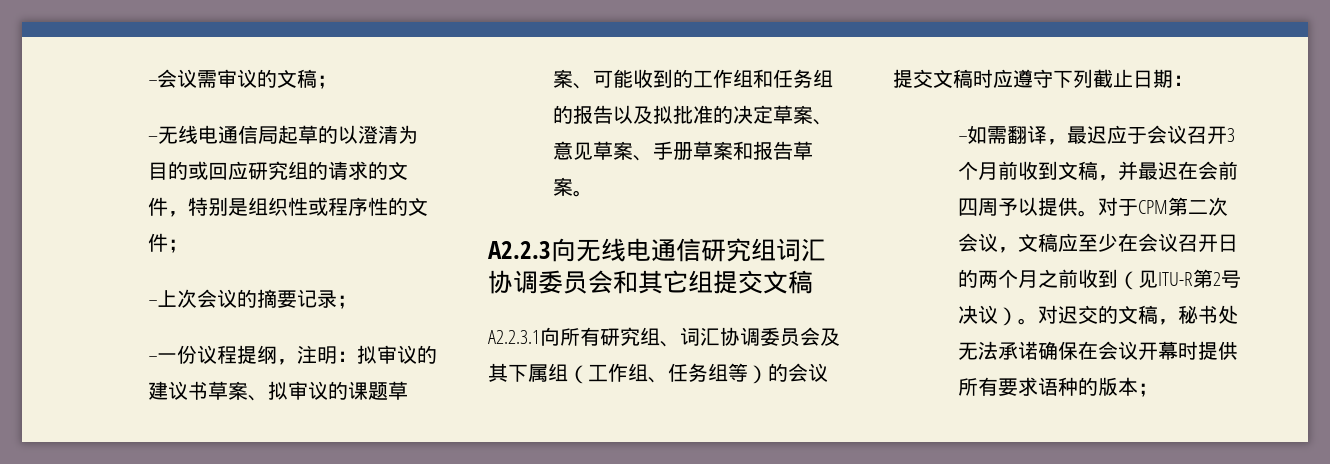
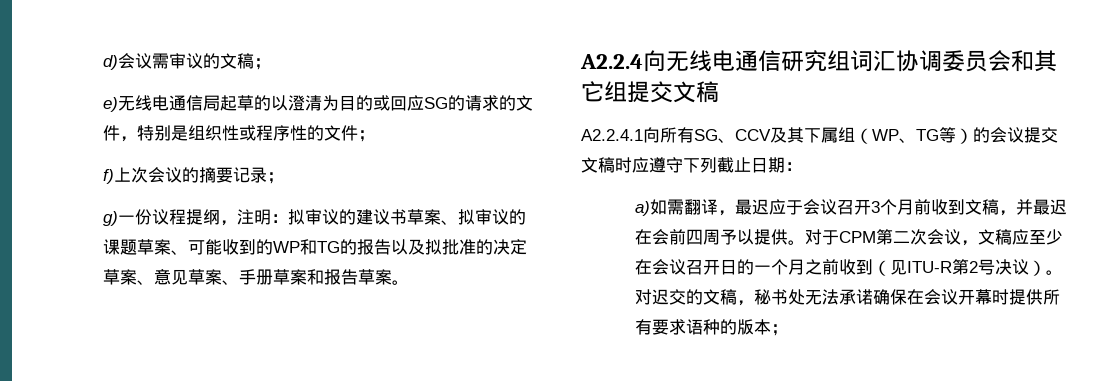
- –会议需审议的文稿；
+ d)会议需审议的文稿；
- –无线电通信局起草的以澄清为目的或回应研究组的请求的文件，特别是组织性或程序性的文件；
+ e)无线电通信局起草的以澄清为目的或回应SG的请求的文件，特别是组织性或程序性的文件；
- –上次会议的摘要记录；
+ f)上次会议的摘要记录；
- –一份议程提纲，注明：拟审议的建议书草案、拟审议的课题草案、可能收到的工作组和任务组的报告以及拟批准的决定草案、意见草案、手册草案和报告草案。
+ g)一份议程提纲，注明：拟审议的建议书草案、拟审议的课题草案、可能收到的WP和TG的报告以及拟批准的决定草案、意见草案、手册草案和报告草案。
- A2.2.3向无线电通信研究组词汇协调委员会和其它组提交文稿
+ A2.2.4向无线电通信研究组词汇协调委员会和其它组提交文稿
- A2.2.3.1向所有研究组、词汇协调委员会及其下属组（工作组、任务组等）的会议提交文稿时应遵守下列截止日期：
+ A2.2.4.1向所有SG、CCV及其下属组（WP、TG等）的会议提交文稿时应遵守下列截止日期：
- –如需翻译，最迟应于会议召开3个月前收到文稿，并最迟在会前四周予以提供。
+ a)如需翻译，最迟应于会议召开3个月前收到文稿，并最迟在会前四周予以提供。
- 对于CPM第二次会议，文稿应至少在会议召开日的两个月之前收到（见ITU-R第2号决议）。
+ 对于CPM第二次会议，文稿应至少在会议召开日的一个月之前收到（见ITU-R第2号决议）。

